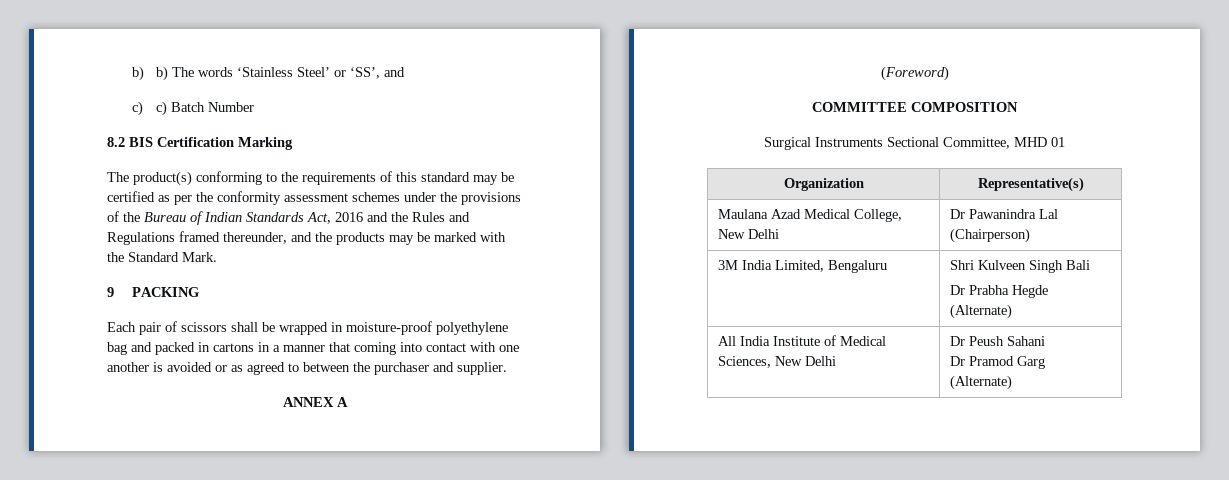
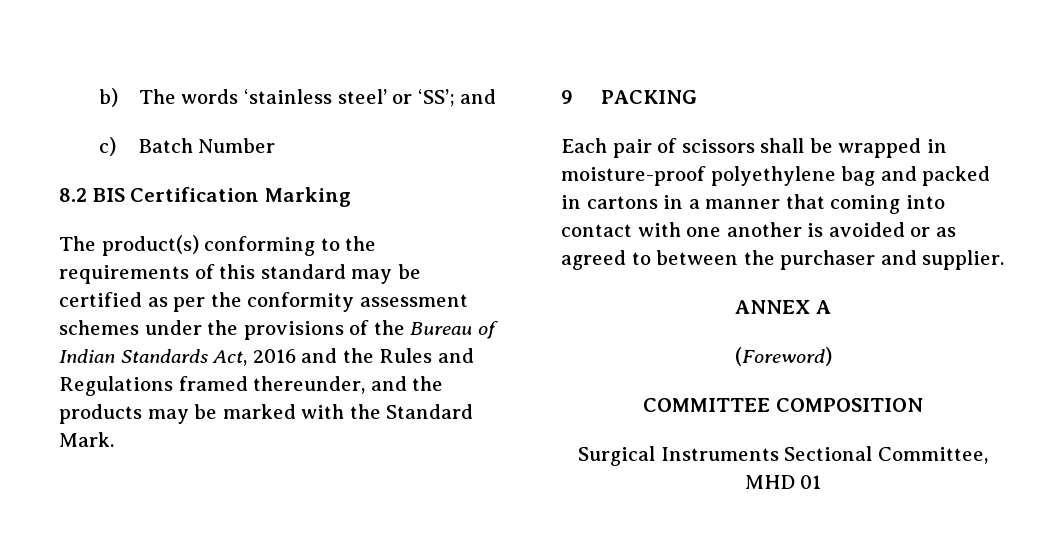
- b) b) The words ‘Stainless Steel’ or ‘SS’, and
+ b) The words ‘stainless steel’ or ‘SS’; and
- c) c) Batch Number
+ c) Batch Number
- Organization | Representative(s)
- Maulana Azad Medical College, New Delhi | Dr Pawanindra Lal (Chairperson)
- 3M India Limited, Bengaluru | Shri Kulveen Singh Bali
- Dr Prabha Hegde (Alternate)
- All India Institute of Medical Sciences, New Delhi | Dr Peush Sahani
- Dr Pramod Garg (Alternate)

